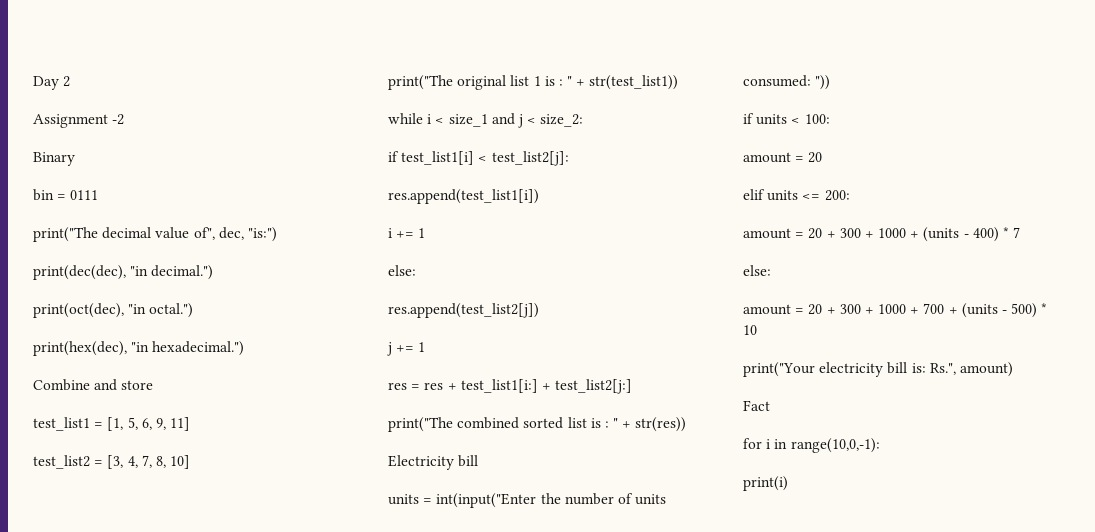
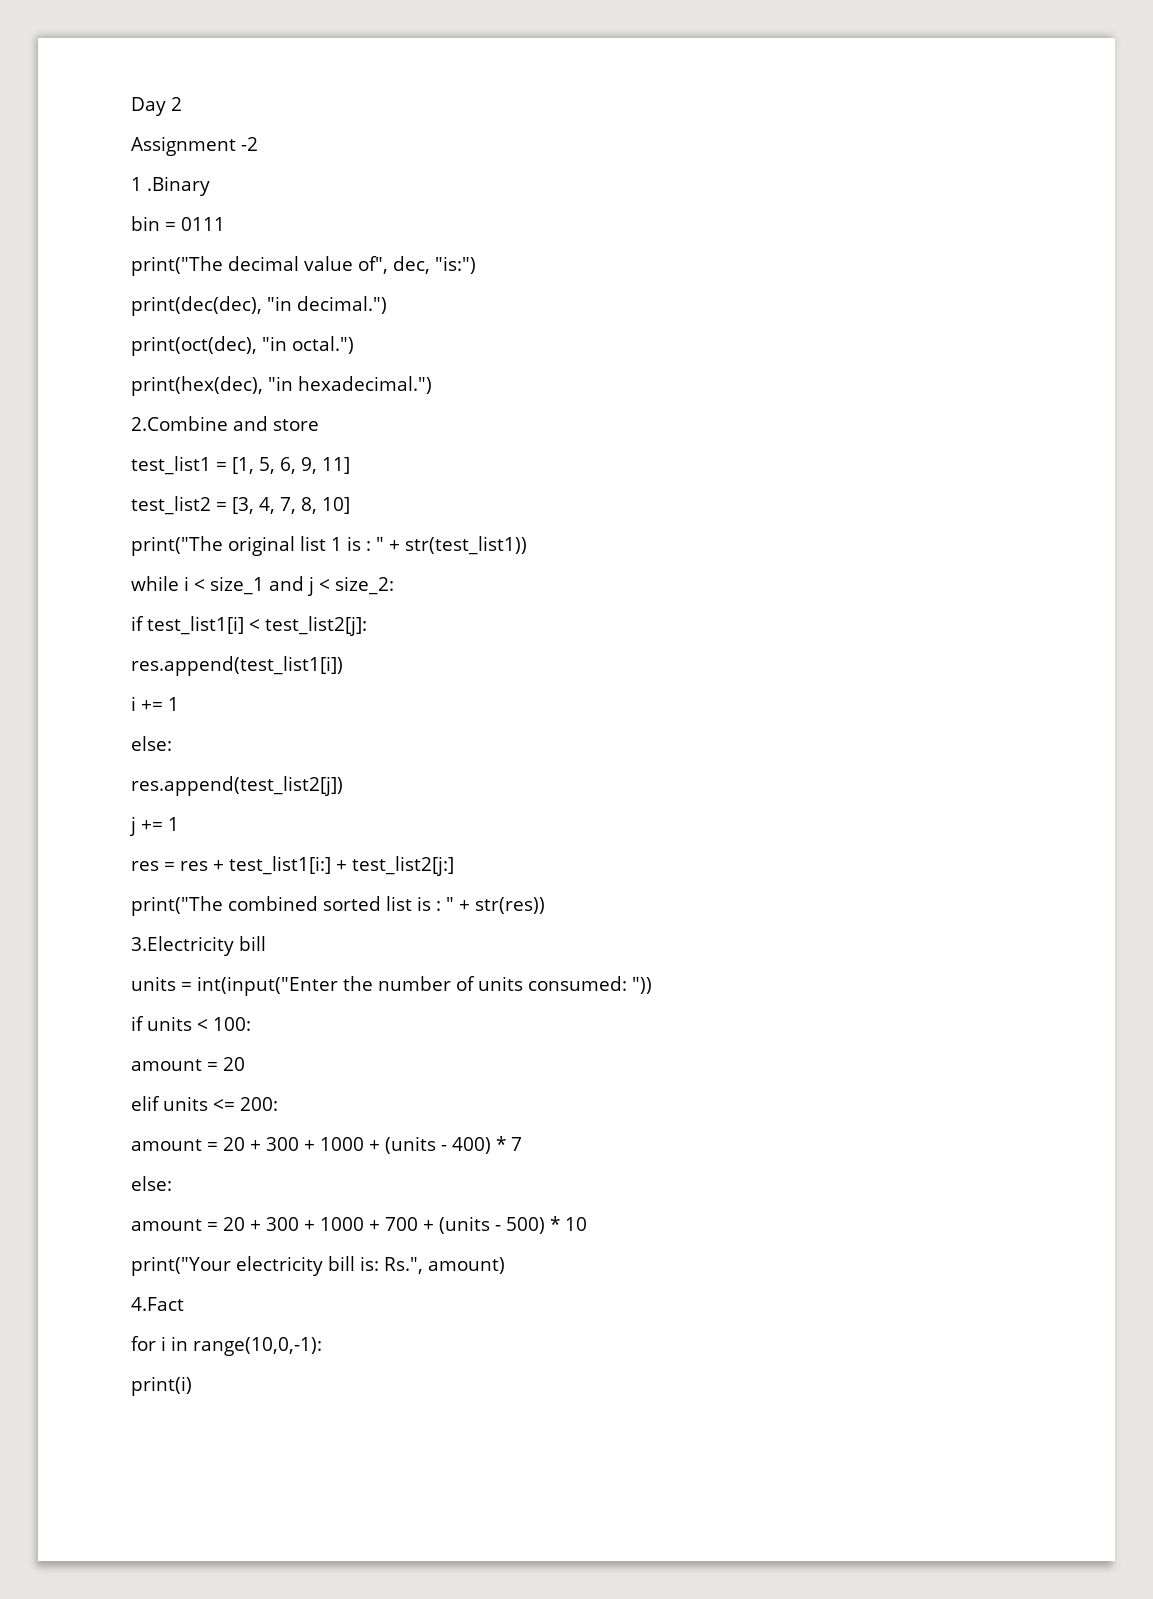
- Binary
+ 1 .Binary
- Combine and store
+ 2.Combine and store
- Electricity bill
+ 3.Electricity bill
- Fact
+ 4.Fact

